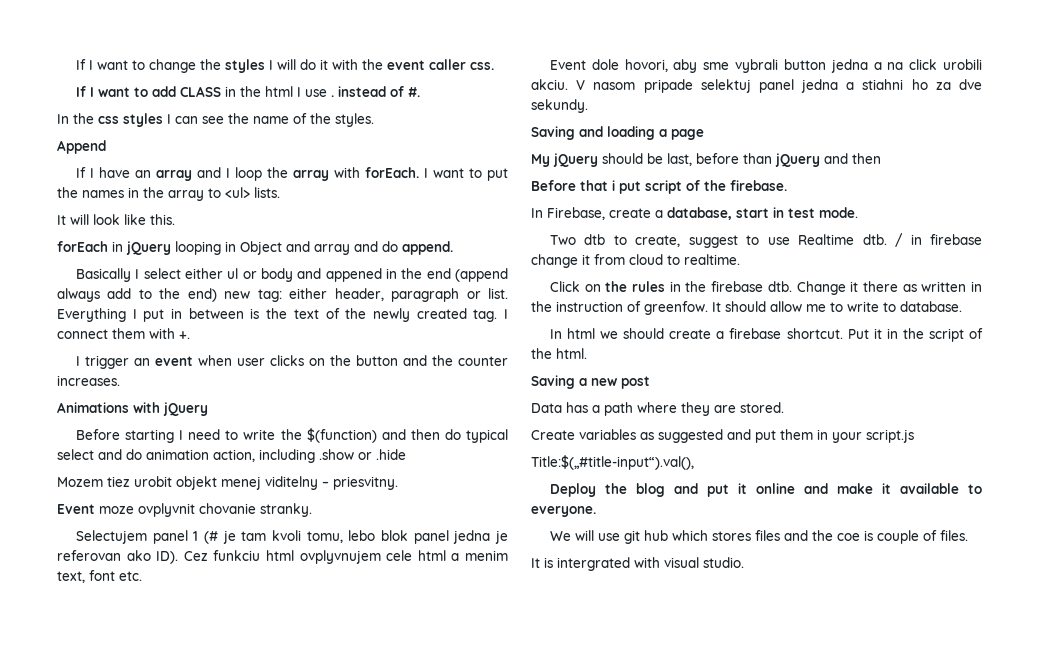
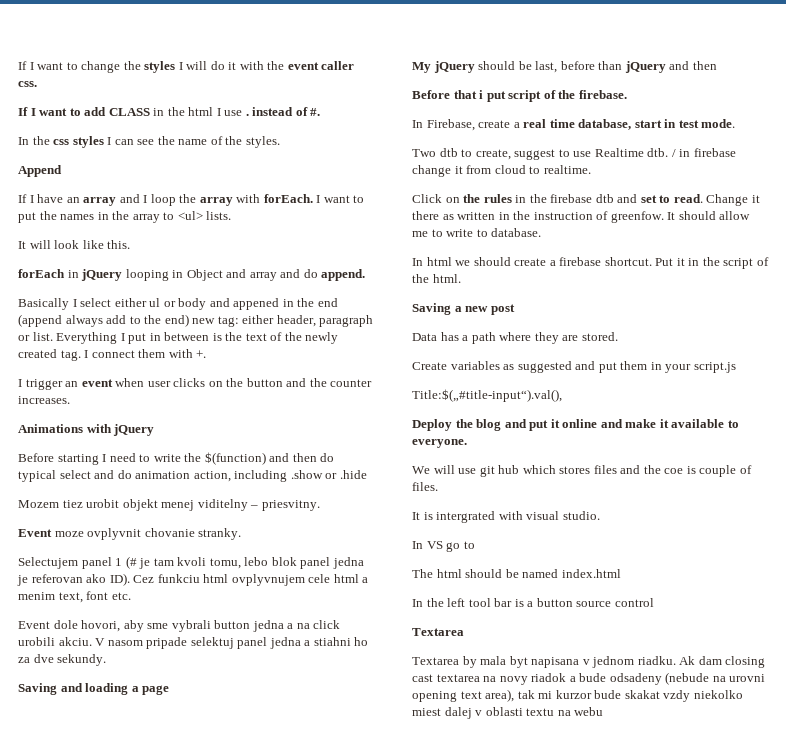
- In Firebase, create a database, start in test mode.
+ In Firebase, create a real time database, start in test mode.
- Click on the rules in the firebase dtb.
+ Click on the rules in the firebase dtb and set to read.
+ In VS go to
+ The html should be named index.html
+ In the left tool bar is a button source control
+ Textarea
+ Textarea by mala byt napisana v jednom riadku. Ak dam closing cast textarea na novy riadok a bude odsadeny (nebude na urovni opening text area), tak mi kurzor bude skakat vzdy niekolko miest dalej v oblasti textu na webu

